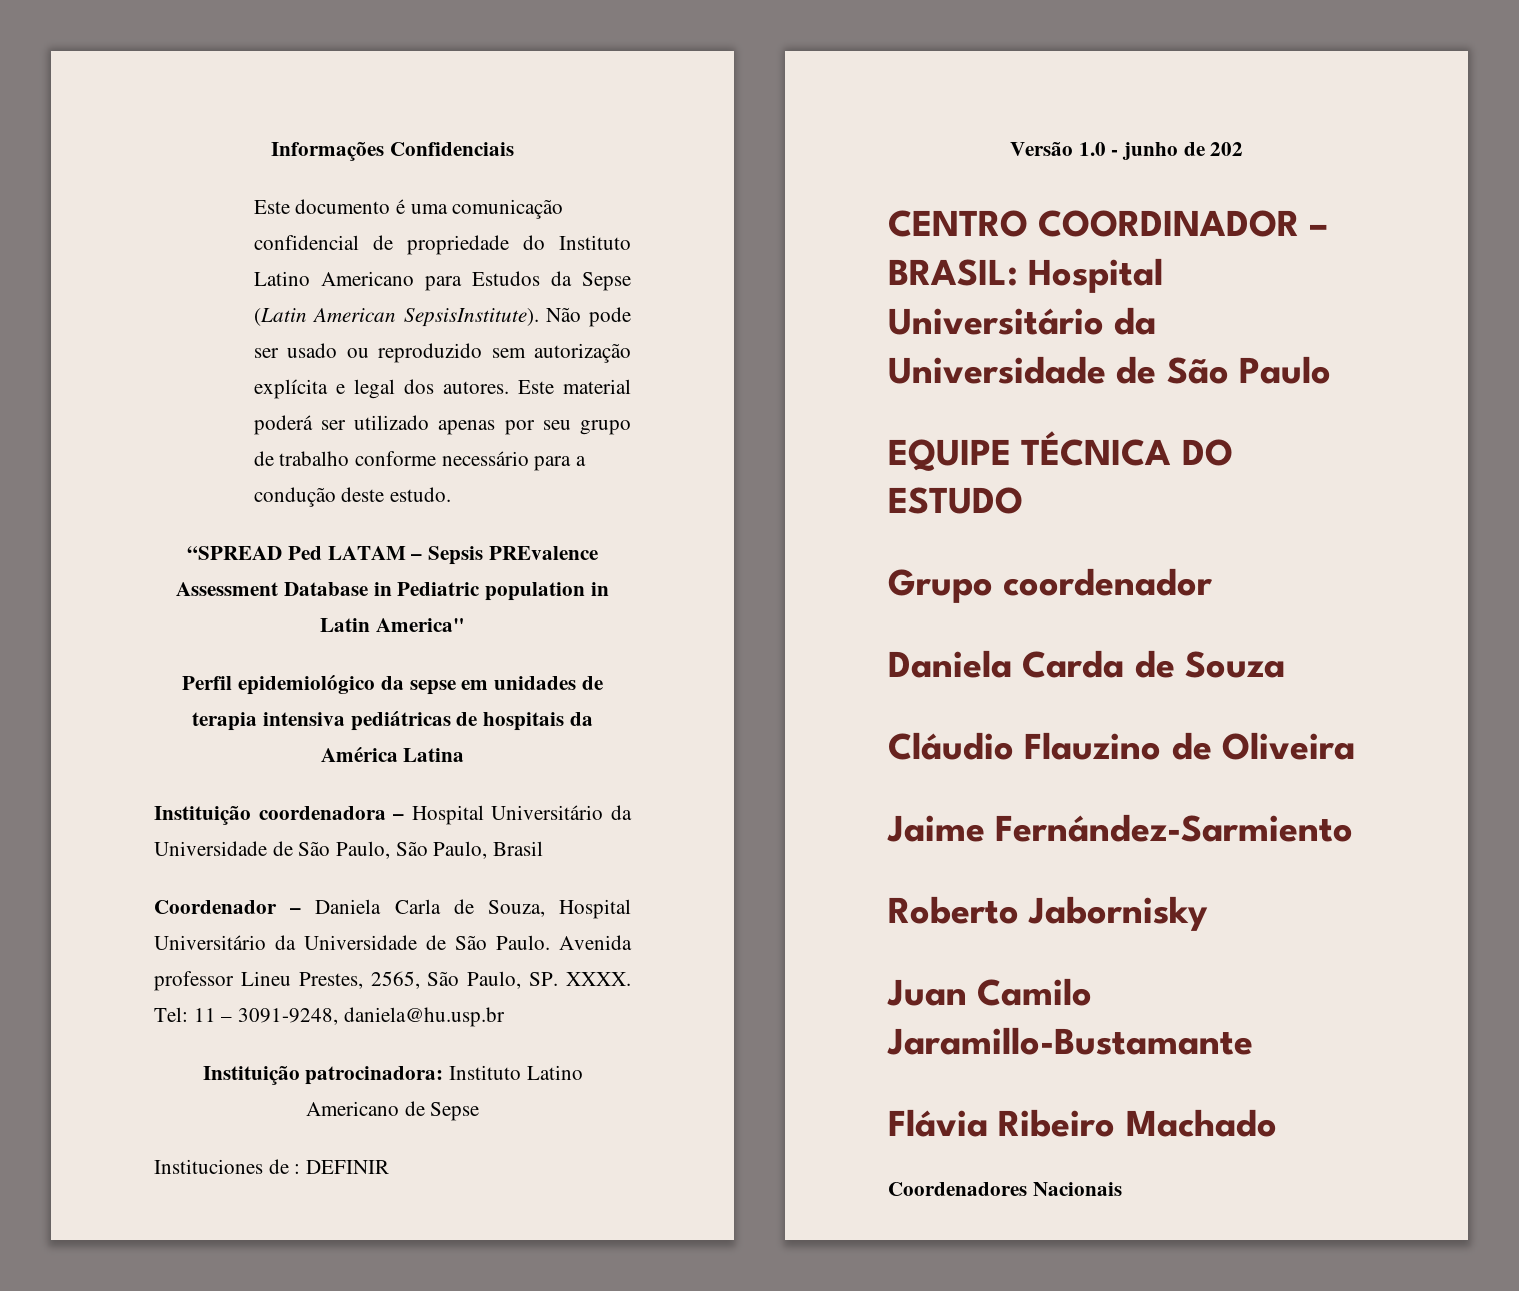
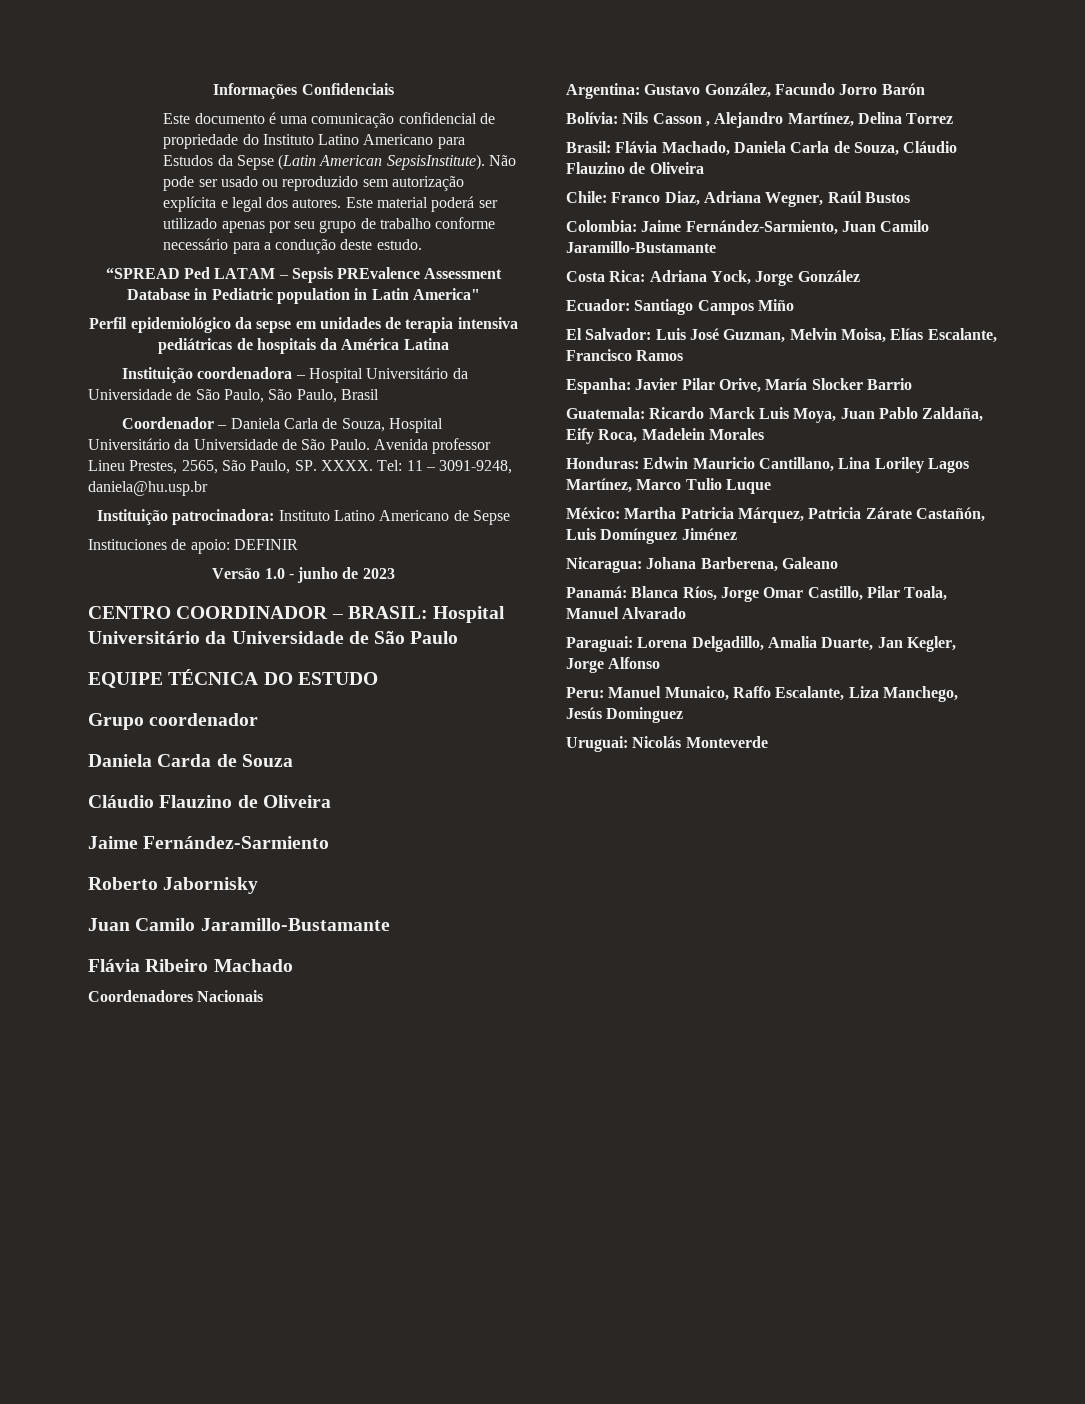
- Instituciones de : DEFINIR
+ Instituciones de apoio: DEFINIR
- Versão 1.0 - junho de 202
+ Versão 1.0 - junho de 2023
+ Argentina: Gustavo González, Facundo Jorro Barón
+ Bolívia: Nils Casson , Alejandro Martínez, Delina Torrez
+ Brasil: Flávia Machado, Daniela Carla de Souza, Cláudio Flauzino de Oliveira
+ Chile: Franco Diaz, Adriana Wegner, Raúl Bustos
+ Colombia: Jaime Fernández-Sarmiento, Juan Camilo Jaramillo-Bustamante
+ Costa Rica: Adriana Yock, Jorge González
+ Ecuador: Santiago Campos Miño
+ El Salvador: Luis José Guzman, Melvin Moisa, Elías Escalante, Francisco Ramos
+ Espanha: Javier Pilar Orive, María Slocker Barrio
+ Guatemala: Ricardo Marck Luis Moya, Juan Pablo Zaldaña, Eify Roca, Madelein Morales
+ Honduras: Edwin Mauricio Cantillano, Lina Loriley Lagos Martínez, Marco Tulio Luque
+ México: Martha Patricia Márquez, Patricia Zárate Castañón, Luis Domínguez Jiménez
+ Nicaragua: Johana Barberena, Galeano
+ Panamá: Blanca Ríos, Jorge Omar Castillo, Pilar Toala, Manuel Alvarado
+ Paraguai: Lorena Delgadillo, Amalia Duarte, Jan Kegler, Jorge Alfonso
+ Peru: Manuel Munaico, Raffo Escalante, Liza Manchego, Jesús Dominguez
+ Uruguai: Nicolás Monteverde

